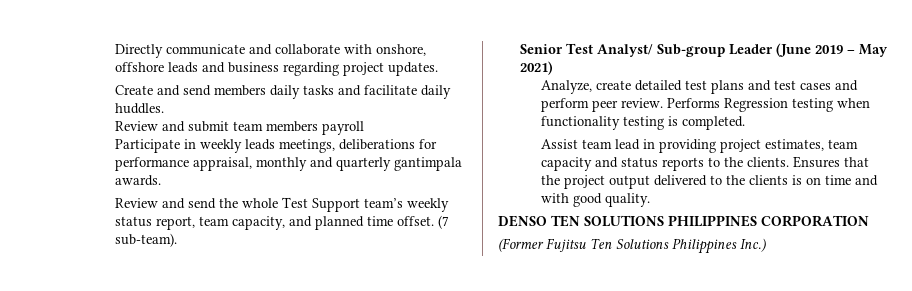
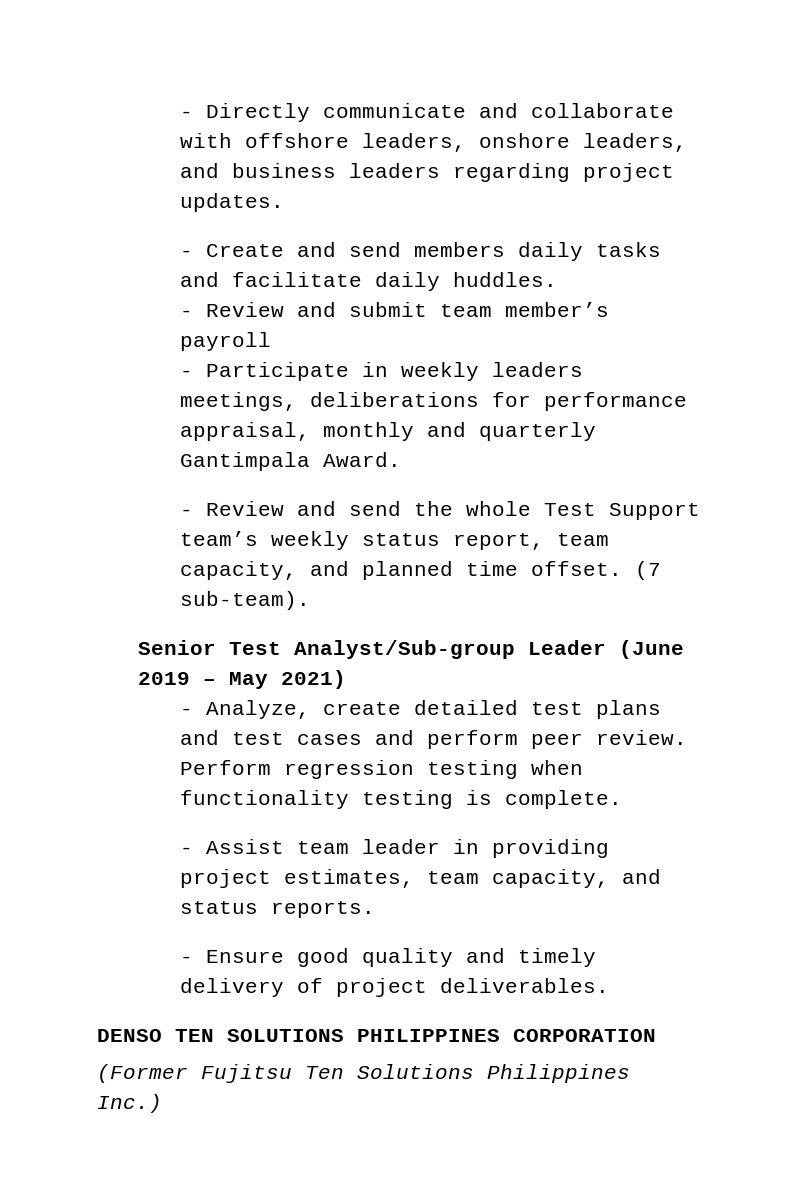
- Directly communicate and collaborate with onshore, offshore leads and business regarding project updates.
+ - Directly communicate and collaborate with offshore leaders, onshore leaders, and business leaders regarding project updates.
- Create and send members daily tasks and facilitate daily huddles.
+ - Create and send members daily tasks and facilitate daily huddles.
- Review and submit team members payroll
+ - Review and submit team member’s payroll
- Participate in weekly leads meetings, deliberations for performance appraisal, monthly and quarterly gantimpala awards.
- Review and send the whole Test Support team’s weekly status report, team capacity, and planned time offset.
+ - Participate in weekly leaders meetings, deliberations for performance appraisal, monthly and quarterly Gantimpala Award.
+ - Review and send the whole Test Support team’s weekly status report, team capacity, and planned time offset.
- Senior Test Analyst/ Sub-group Leader (June 2019 – May 2021)
+ Senior Test Analyst/Sub-group Leader (June 2019 – May 2021)
- Analyze, create detailed test plans and test cases and perform peer review.
+ - Analyze, create detailed test plans and test cases and perform peer review.
- Performs Regression testing when functionality testing is completed.
- Assist team lead in providing project estimates, team capacity and status reports to the clients. Ensures that the project output delivered to the clients is on time and with good quality.
+ Perform regression testing when functionality testing is complete.
+ - Assist team leader in providing project estimates, team capacity, and status reports.
+ - Ensure good quality and timely delivery of project deliverables.

